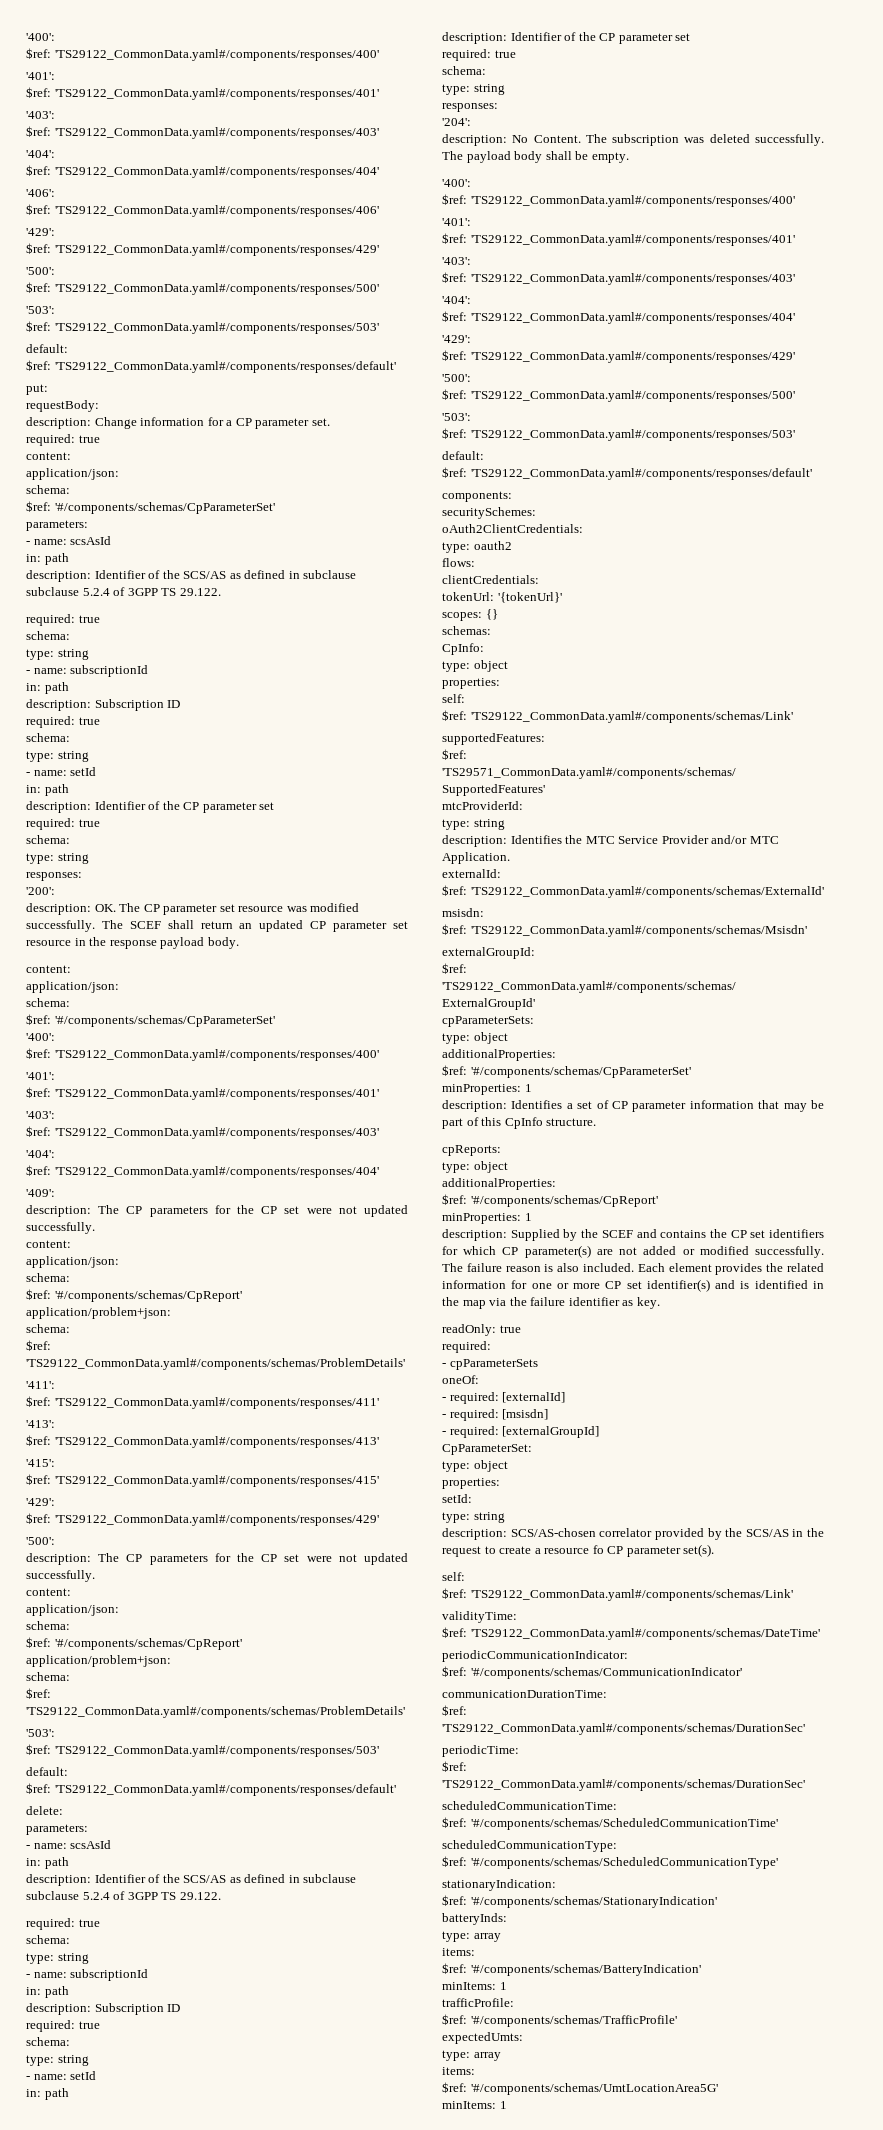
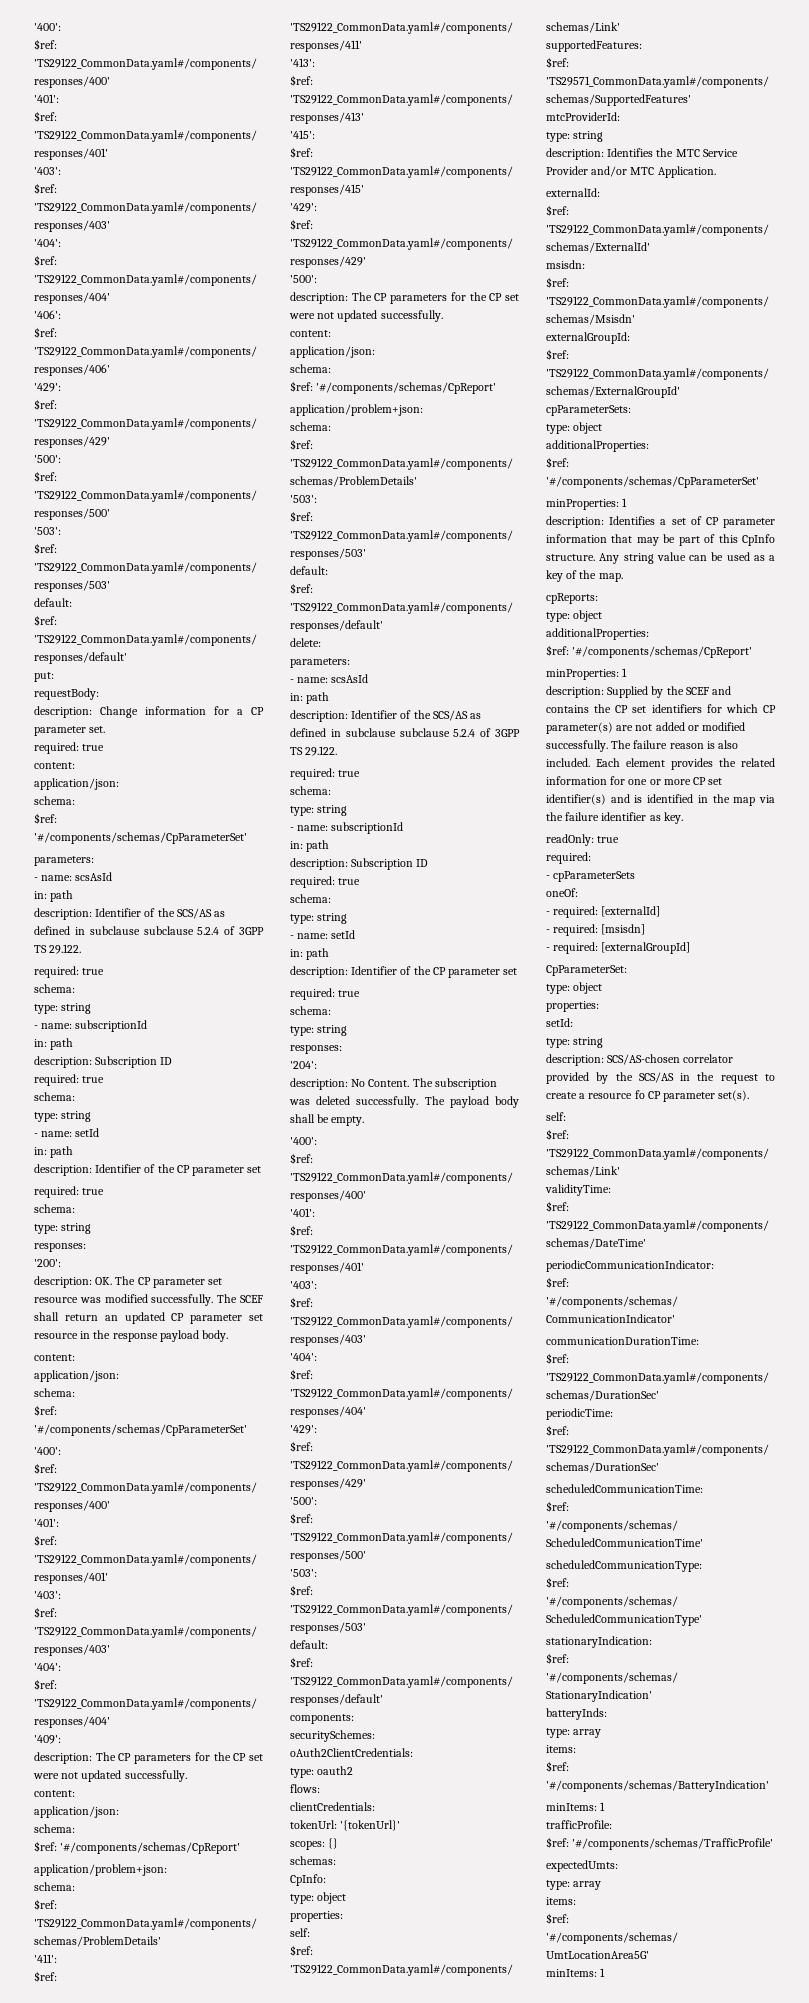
+ Any string value can be used as a key of the map.

